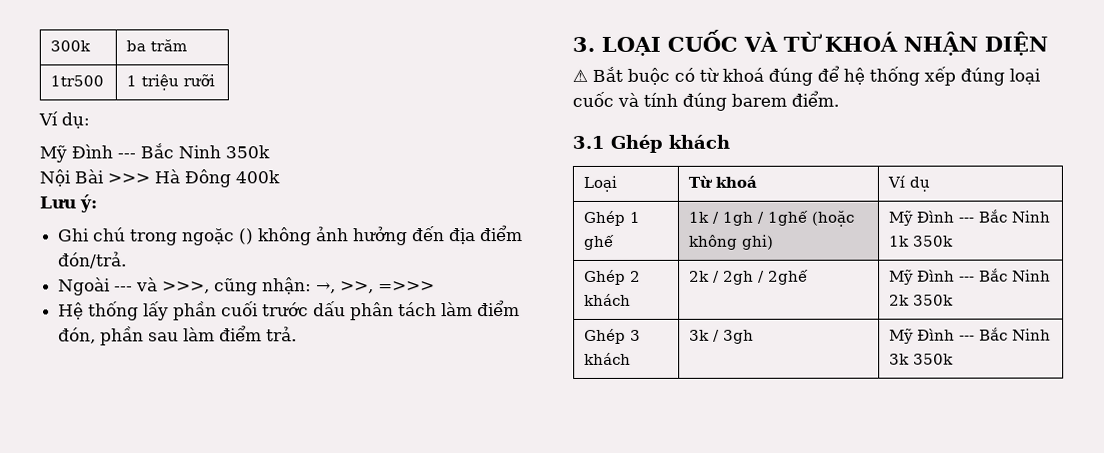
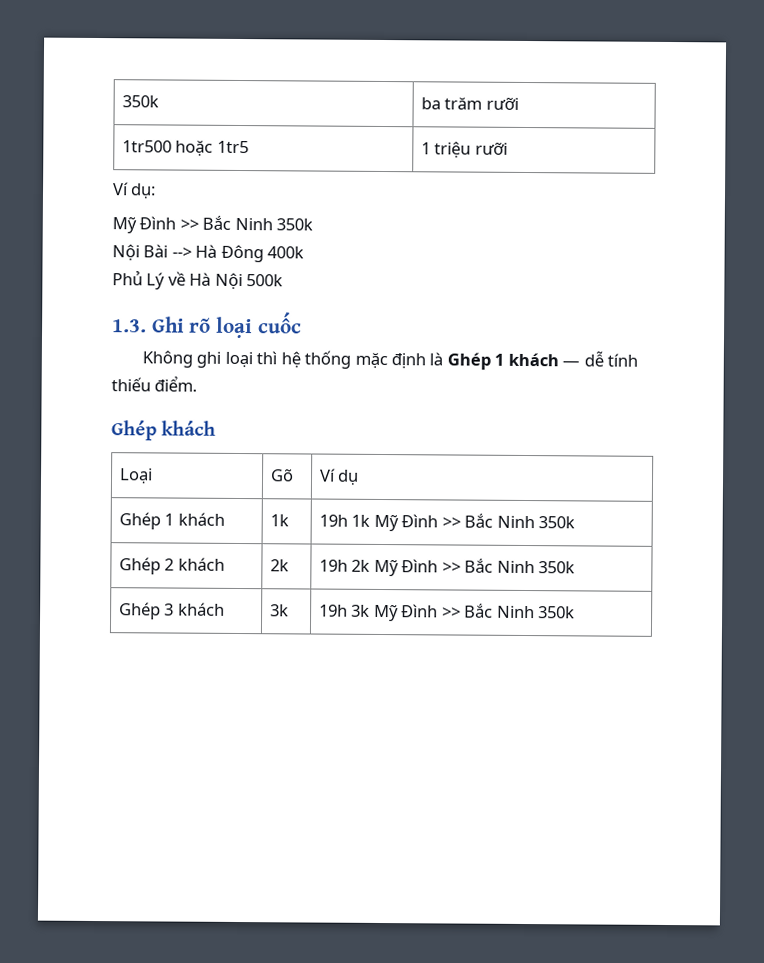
- 300k | ba trăm
+ 350k | ba trăm rưỡi
- 1tr500 | 1 triệu rưỡi
+ 1tr500 hoặc 1tr5 | 1 triệu rưỡi
  Ví dụ:
- Mỹ Đình --- Bắc Ninh 350k
+ Mỹ Đình >> Bắc Ninh 350k
- Nội Bài >>> Hà Đông 400k
+ Nội Bài --> Hà Đông 400k
- Lưu ý:
- Ghi chú trong ngoặc () không ảnh hưởng đến địa điểm đón/trả.
- Ngoài --- và >>>, cũng nhận: →, >>, =>>>
- Hệ thống lấy phần cuối trước dấu phân tách làm điểm đón, phần sau làm điểm trả.
- 3. LOẠI CUỐC VÀ TỪ KHOÁ NHẬN DIỆN
- ⚠ Bắt buộc có từ khoá đúng để hệ thống xếp đúng loại cuốc và tính đúng barem điểm.
+ Phủ Lý về Hà Nội 500k
+ 1.3. Ghi rõ loại cuốc
+ Không ghi loại thì hệ thống mặc định là Ghép 1 khách — dễ tính thiếu điểm.
- 3.1 Ghép khách
+ Ghép khách
- Loại | Từ khoá | Ví dụ
+ Loại | Gõ | Ví dụ
- Ghép 1 ghế | 1k / 1gh / 1ghế (hoặc không ghi) | Mỹ Đình --- Bắc Ninh 1k 350k
+ Ghép 1 khách | 1k | 19h 1k Mỹ Đình >> Bắc Ninh 350k
- Ghép 2 khách | 2k / 2gh / 2ghế | Mỹ Đình --- Bắc Ninh 2k 350k
+ Ghép 2 khách | 2k | 19h 2k Mỹ Đình >> Bắc Ninh 350k
- Ghép 3 khách | 3k / 3gh | Mỹ Đình --- Bắc Ninh 3k 350k
+ Ghép 3 khách | 3k | 19h 3k Mỹ Đình >> Bắc Ninh 350k

